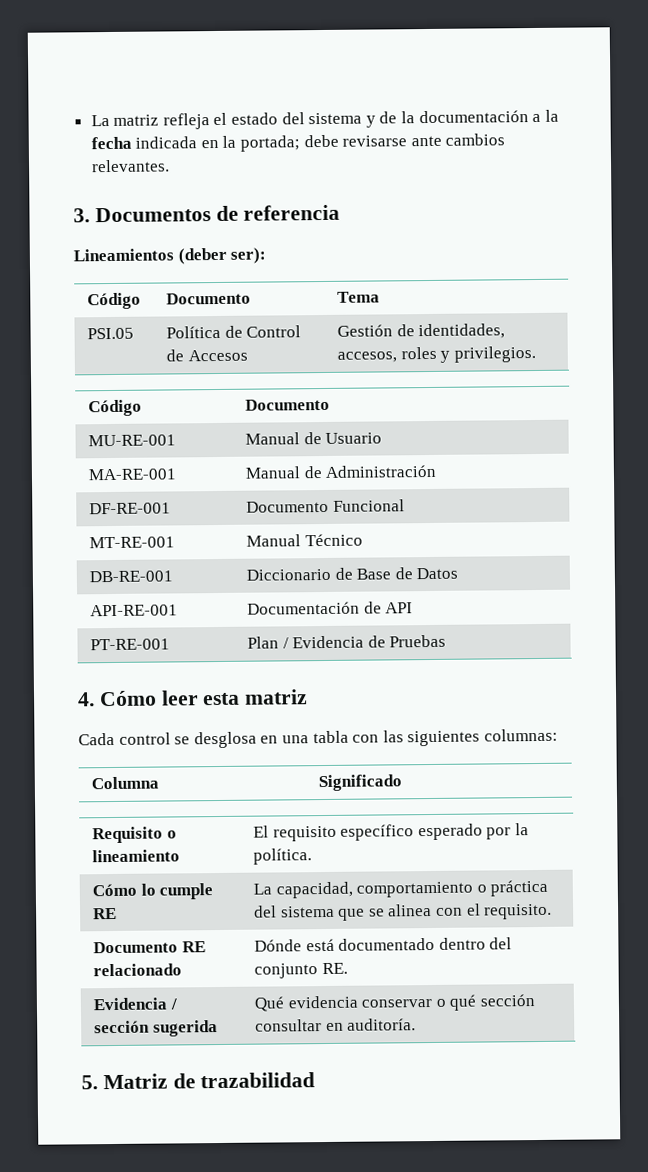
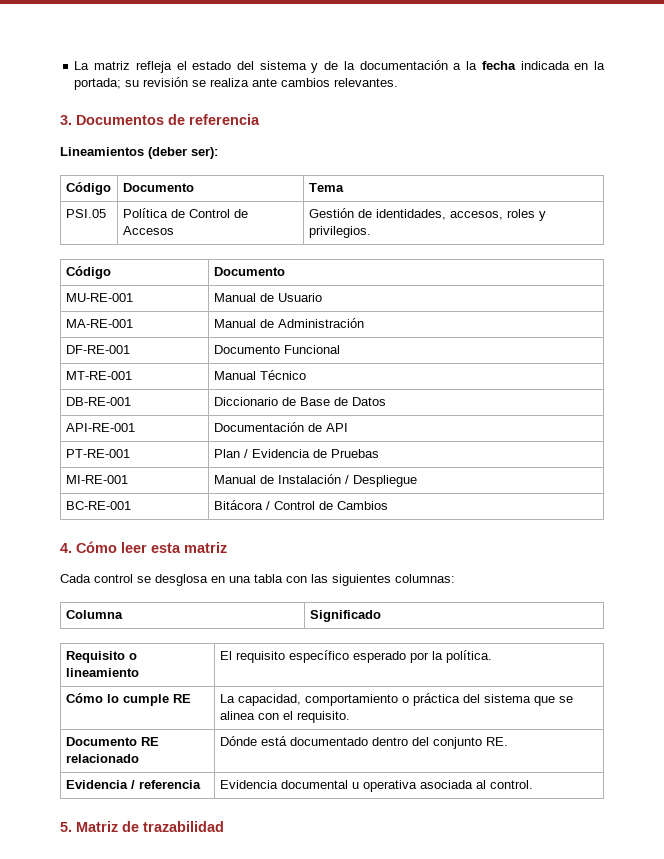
- La matriz refleja el estado del sistema y de la documentación a la fecha indicada en la portada; debe revisarse ante cambios relevantes.
+ La matriz refleja el estado del sistema y de la documentación a la fecha indicada en la portada; su revisión se realiza ante cambios relevantes.
+ MI-RE-001 | Manual de Instalación / Despliegue
+ BC-RE-001 | Bitácora / Control de Cambios
- Evidencia / sección sugerida | Qué evidencia conservar o qué sección consultar en auditoría.
+ Evidencia / referencia | Evidencia documental u operativa asociada al control.

